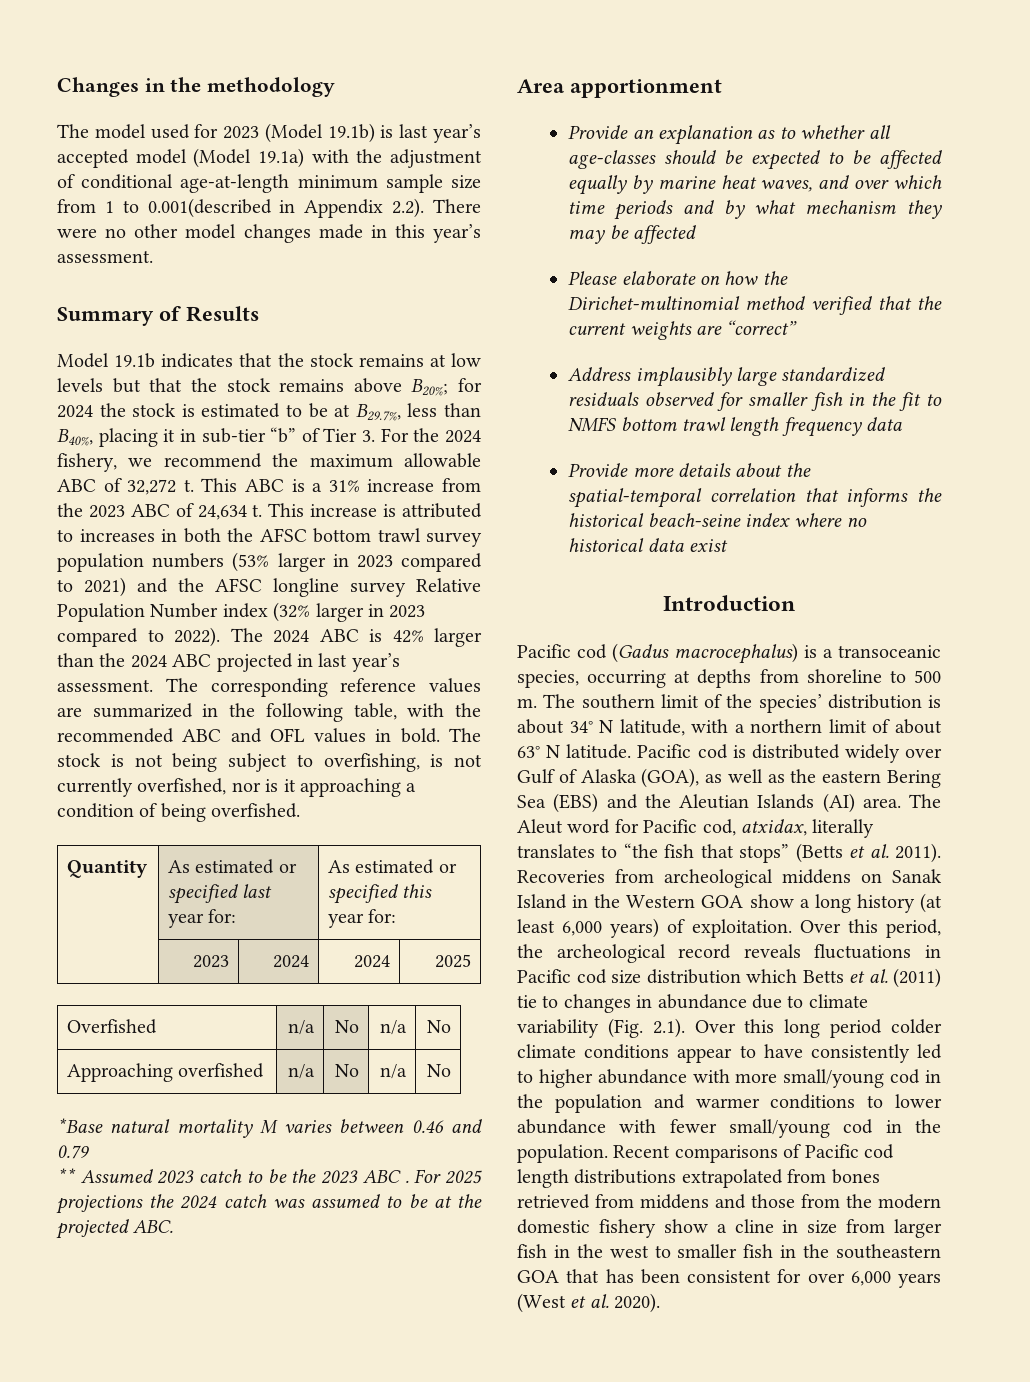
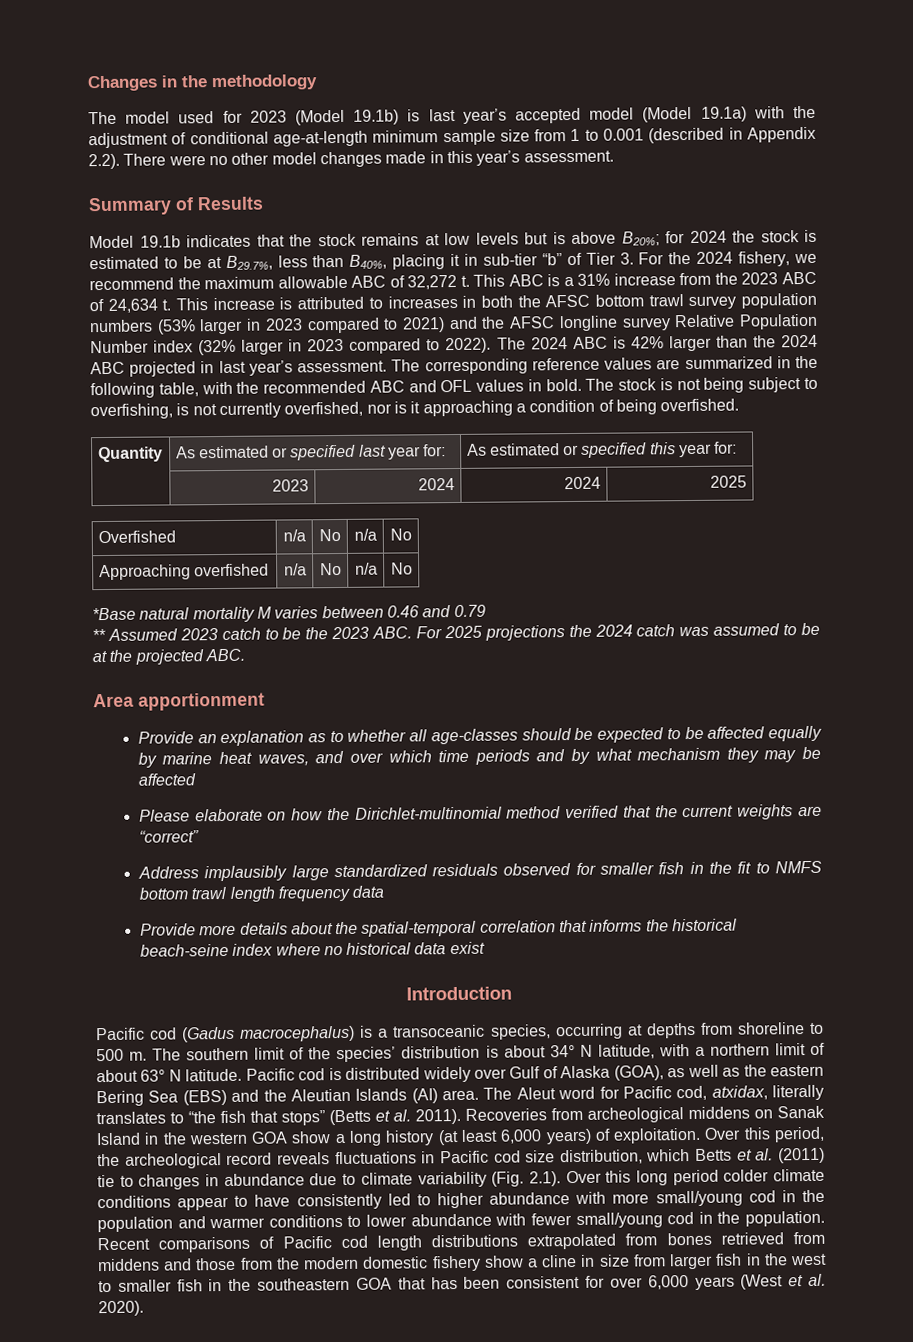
- The model used for 2023 (Model 19.1b) is last year’s accepted model (Model 19.1a) with the adjustment of conditional age-at-length minimum sample size from 1 to 0.001(described in Appendix 2.2). There were no other model changes made in this year’s assessment.
+ The model used for 2023 (Model 19.1b) is last year’s accepted model (Model 19.1a) with the adjustment of conditional age-at-length minimum sample size from 1 to 0.001 (described in Appendix 2.2). There were no other model changes made in this year’s assessment.
- Model 19.1b indicates that the stock remains at low levels but that the stock remains above B20%; for 2024 the stock is estimated to be at B29.7%, less than B40%, placing it in sub-tier “b” of Tier 3. For the 2024 fishery, we recommend the maximum allowable ABC of 32,272 t.
+ Model 19.1b indicates that the stock remains at low levels but is above B20%; for 2024 the stock is estimated to be at B29.7%, less than B40%, placing it in sub-tier “b” of Tier 3. For the 2024 fishery, we recommend the maximum allowable ABC of 32,272 t.
- ** Assumed 2023 catch to be the 2023 ABC . For 2025 projections the 2024 catch was assumed to be at the projected ABC.
+ ** Assumed 2023 catch to be the 2023 ABC. For 2025 projections the 2024 catch was assumed to be at the projected ABC.
- Please elaborate on how the Dirichet-multinomial method verified that the current weights are “correct”
+ Please elaborate on how the Dirichlet-multinomial method verified that the current weights are “correct”
- Recoveries from archeological middens on Sanak Island in the Western GOA show a long history (at least 6,000 years) of exploitation.
+ Recoveries from archeological middens on Sanak Island in the western GOA show a long history (at least 6,000 years) of exploitation.
- Over this period, the archeological record reveals fluctuations in Pacific cod size distribution which Betts et al. (2011) tie to changes in abundance due to climate variability (Fig. 2.1). Over this long period colder climate conditions appear to have consistently led to higher abundance with more small/young cod in the population and warmer conditions to lower abundance with fewer small/young cod in the population.
+ Over this period, the archeological record reveals fluctuations in Pacific cod size distribution, which Betts et al. (2011) tie to changes in abundance due to climate variability (Fig. 2.1). Over this long period colder climate conditions appear to have consistently led to higher abundance with more small/young cod in the population and warmer conditions to lower abundance with fewer small/young cod in the population.

